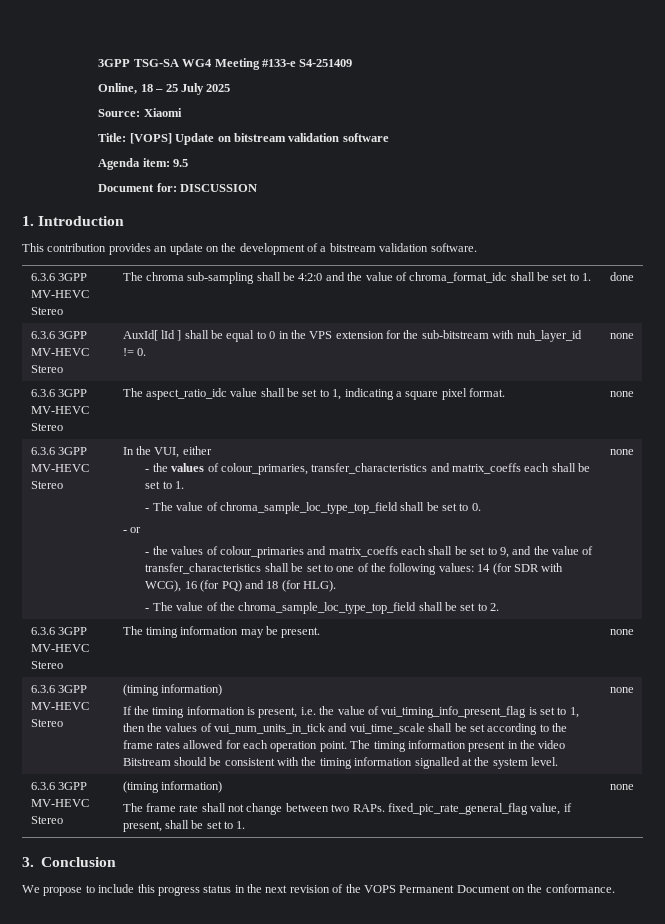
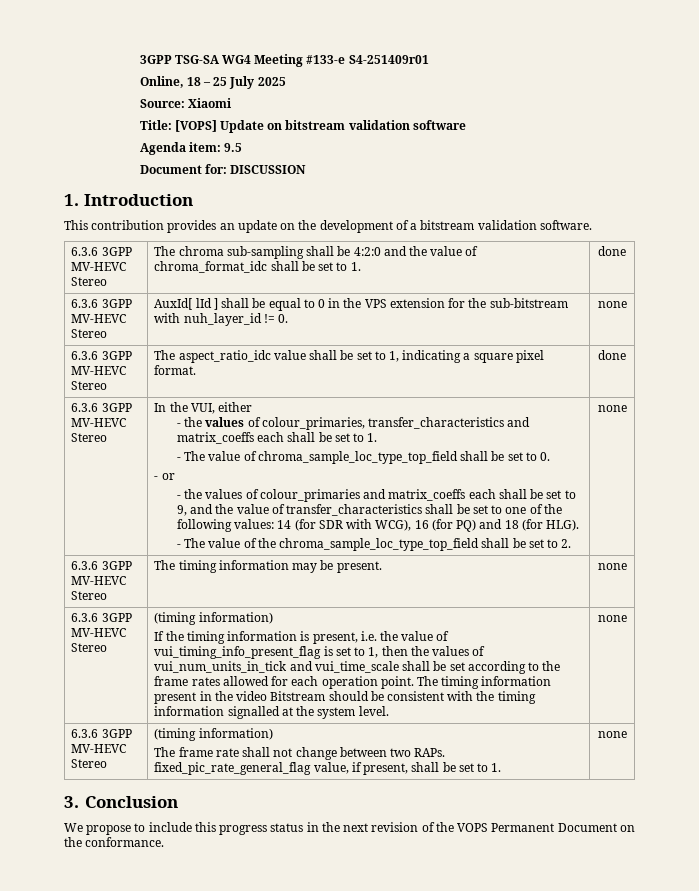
- 3GPP TSG-SA WG4 Meeting #133-e S4-251409
+ 3GPP TSG-SA WG4 Meeting #133-e S4-251409r01
- 6.3.6 3GPP MV-HEVC Stereo | The aspect_ratio_idc value shall be set to 1, indicating a square pixel format. | none
+ 6.3.6 3GPP MV-HEVC Stereo | The aspect_ratio_idc value shall be set to 1, indicating a square pixel format. | done

